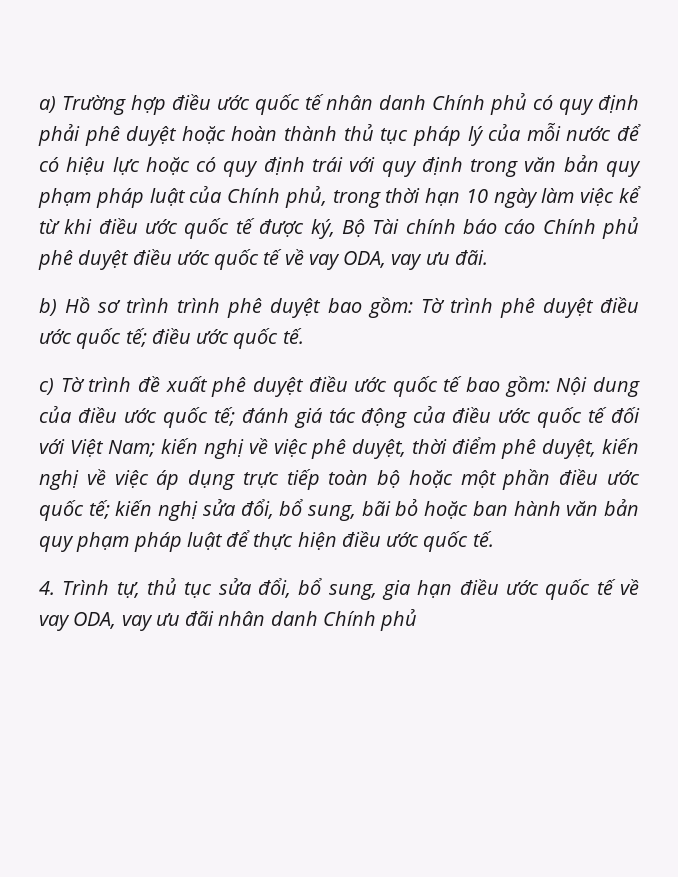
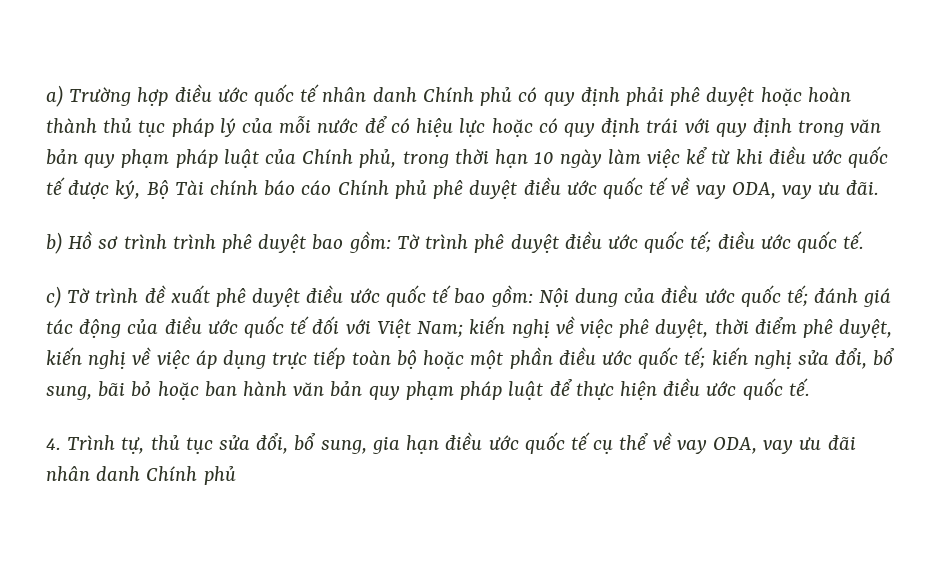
- 4. Trình tự, thủ tục sửa đổi, bổ sung, gia hạn điều ước quốc tế về vay ODA, vay ưu đãi nhân danh Chính phủ
+ 4. Trình tự, thủ tục sửa đổi, bổ sung, gia hạn điều ước quốc tế cụ thể về vay ODA, vay ưu đãi nhân danh Chính phủ

